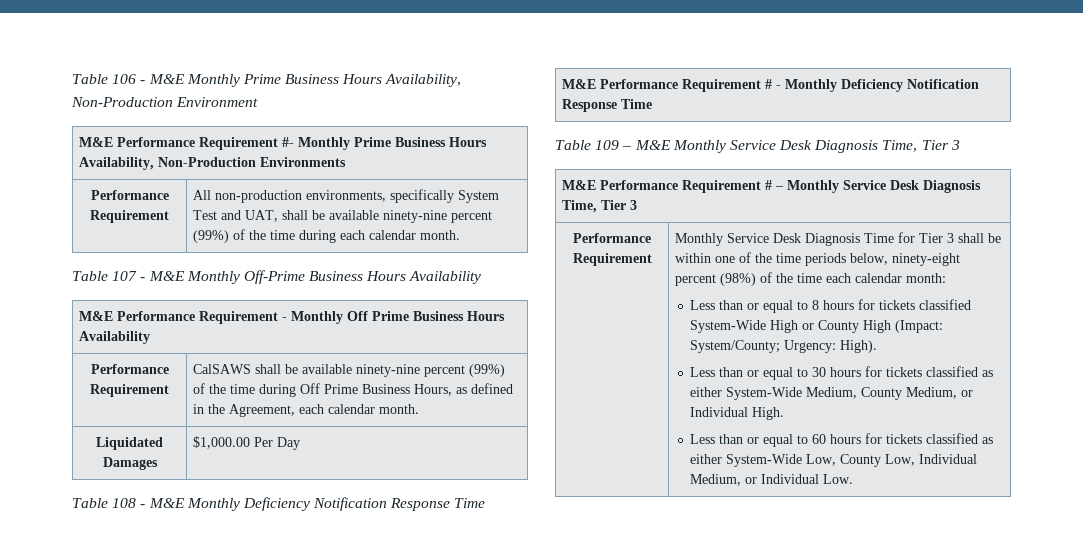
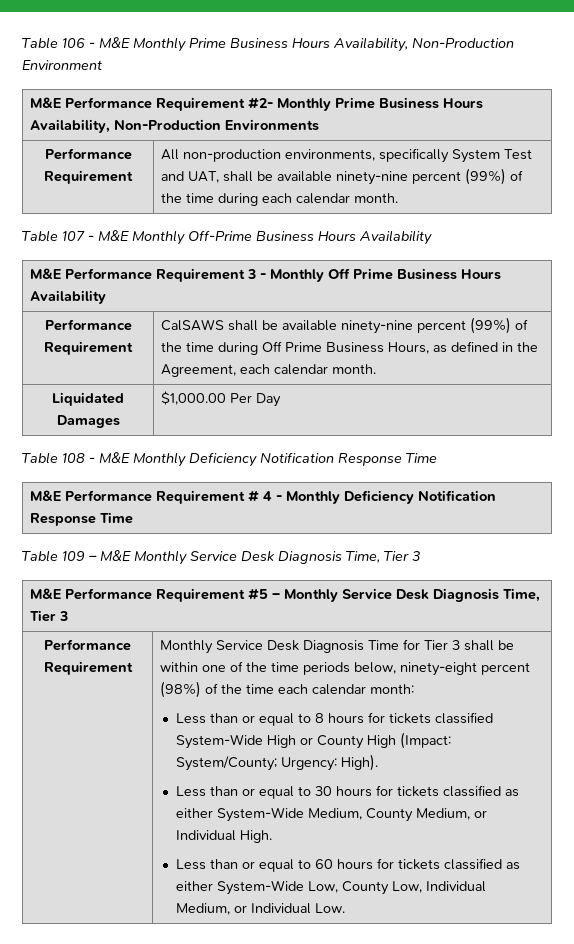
- M&E Performance Requirement #- Monthly Prime Business Hours Availability, Non-Production Environments
+ M&E Performance Requirement #2- Monthly Prime Business Hours Availability, Non-Production Environments
- M&E Performance Requirement - Monthly Off Prime Business Hours Availability
+ M&E Performance Requirement 3 - Monthly Off Prime Business Hours Availability
- M&E Performance Requirement # - Monthly Deficiency Notification Response Time
+ M&E Performance Requirement # 4 - Monthly Deficiency Notification Response Time
- M&E Performance Requirement # – Monthly Service Desk Diagnosis Time, Tier 3
+ M&E Performance Requirement #5 – Monthly Service Desk Diagnosis Time, Tier 3

